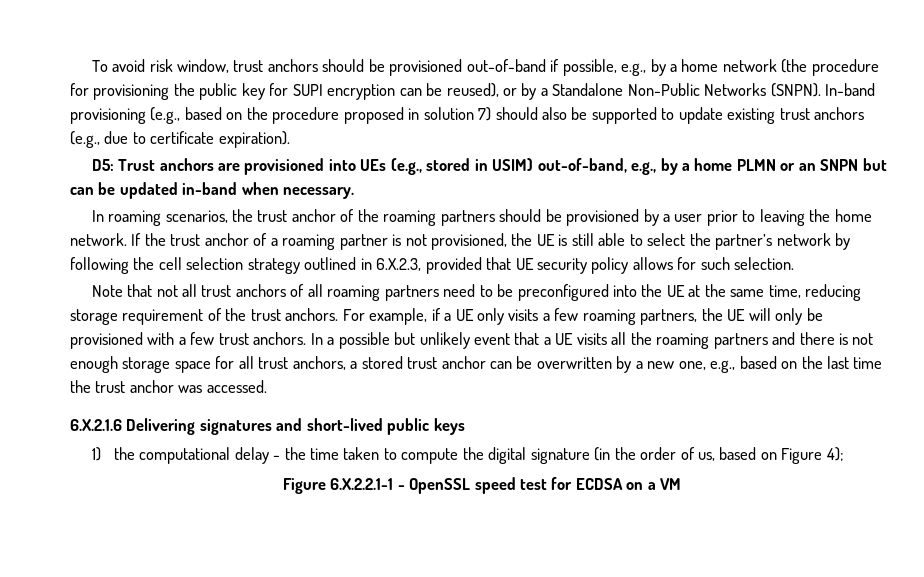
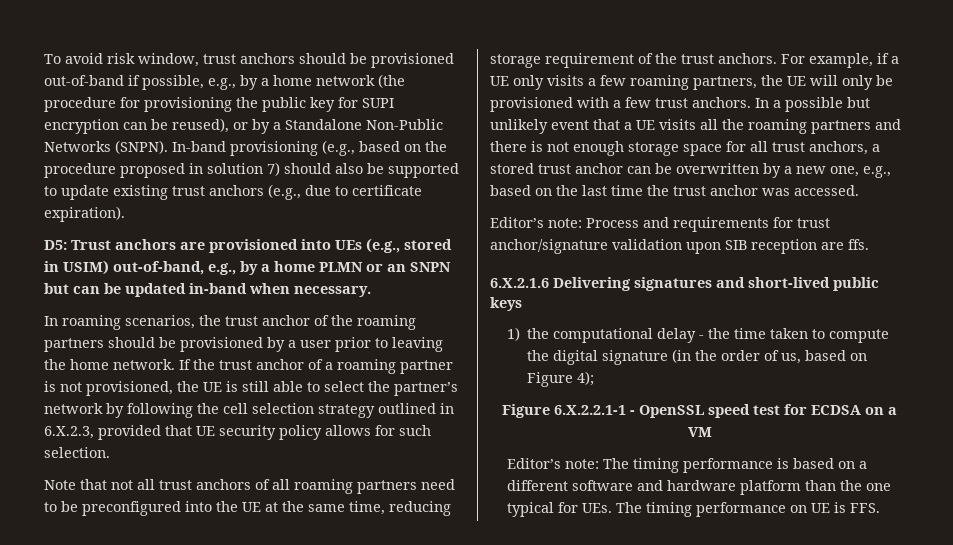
+ Editor’s note: Process and requirements for trust anchor/signature validation upon SIB reception are ffs.
+ Editor’s note: The timing performance is based on a different software and hardware platform than the one typical for UEs. The timing performance on UE is FFS.

